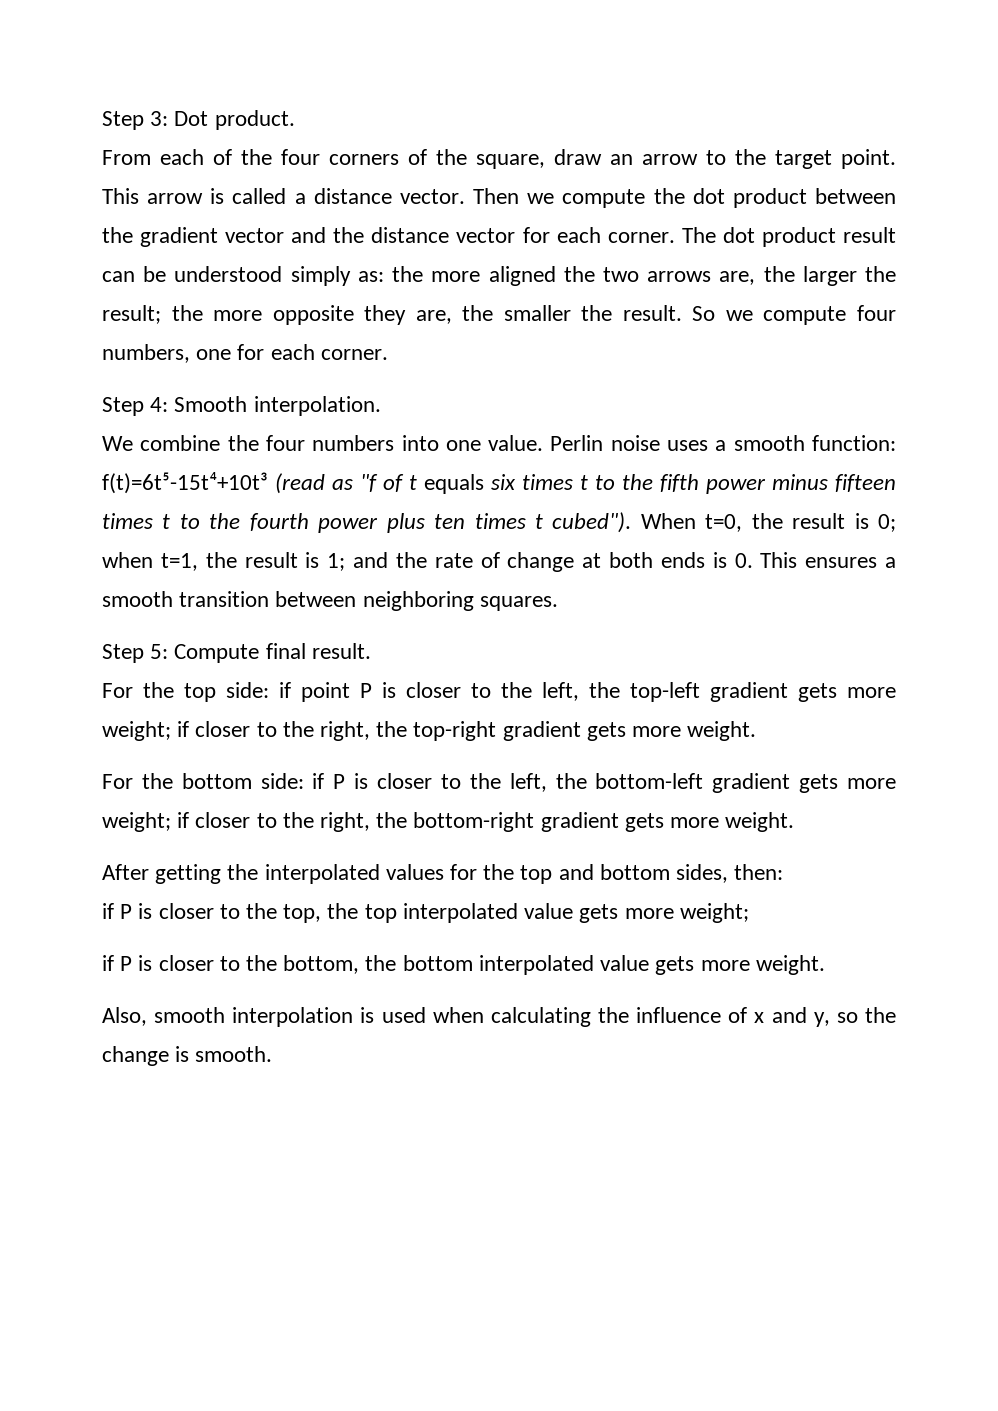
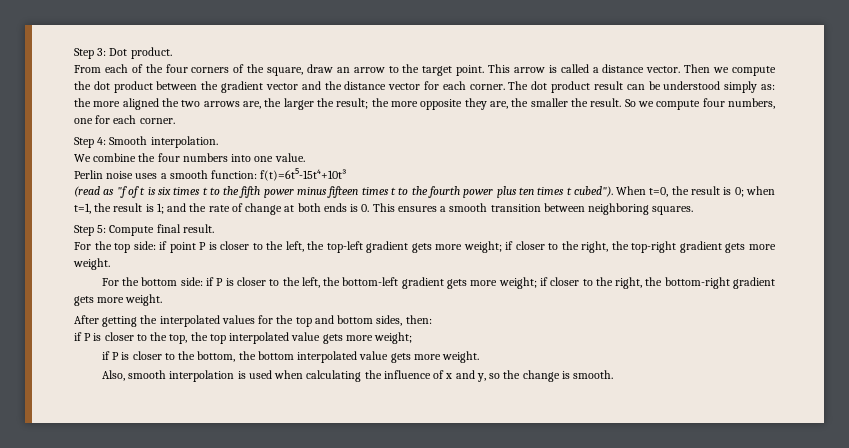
- We combine the four numbers into one value. Perlin noise uses a smooth function: f(t)=6t⁵-15t⁴+10t³ (read as "f of t equals six times t to the fifth power minus fifteen times t to the fourth power plus ten times t cubed").
+ We combine the four numbers into one value.
+ Perlin noise uses a smooth function: f(t)=6t⁵-15t⁴+10t³
+ (read as "f of t is six times t to the fifth power minus fifteen times t to the fourth power plus ten times t cubed").

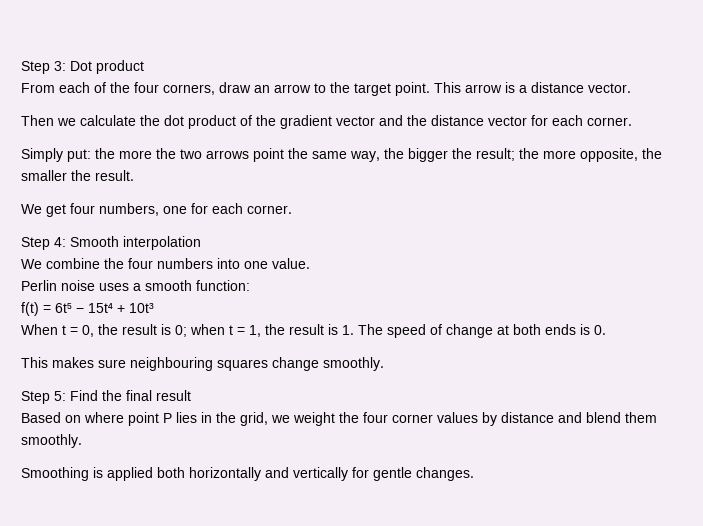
- Step 3: Dot product.
+ Step 3: Dot product
- From each of the four corners of the square, draw an arrow to the target point.
+ From each of the four corners, draw an arrow to the target point.
- This arrow is called a distance vector. Then we compute the dot product between the gradient vector and the distance vector for each corner. The dot product result can be understood simply as: the more aligned the two arrows are, the larger the result; the more opposite they are, the smaller the result. So we compute four numbers, one for each corner.
+ This arrow is a distance vector.
+ Then we calculate the dot product of the gradient vector and the distance vector for each corner.
+ Simply put: the more the two arrows point the same way, the bigger the result; the more opposite, the smaller the result.
+ We get four numbers, one for each corner.
- Step 4: Smooth interpolation.
+ Step 4: Smooth interpolation
- Perlin noise uses a smooth function: f(t)=6t⁵-15t⁴+10t³
- (read as "f of t is six times t to the fifth power minus fifteen times t to the fourth power plus ten times t cubed"). When t=0, the result is 0; when t=1, the result is 1; and the rate of change at both ends is 0. This ensures a smooth transition between neighboring squares.
- Step 5: Compute final result.
- For the top side: if point P is closer to the left, the top-left gradient gets more weight; if closer to the right, the top-right gradient gets more weight.
- For the bottom side: if P is closer to the left, the bottom-left gradient gets more weight; if closer to the right, the bottom-right gradient gets more weight.
- After getting the interpolated values for the top and bottom sides, then:
- if P is closer to the top, the top interpolated value gets more weight;
- if P is closer to the bottom, the bottom interpolated value gets more weight.
- Also, smooth interpolation is used when calculating the influence of x and y, so the change is smooth.
+ Perlin noise uses a smooth function:
+ f(t) = 6t⁵ − 15t⁴ + 10t³
+ When t = 0, the result is 0; when t = 1, the result is 1. The speed of change at both ends is 0.
+ This makes sure neighbouring squares change smoothly.
+ Step 5: Find the final result
+ Based on where point P lies in the grid, we weight the four corner values by distance and blend them smoothly.
+ Smoothing is applied both horizontally and vertically for gentle changes.

